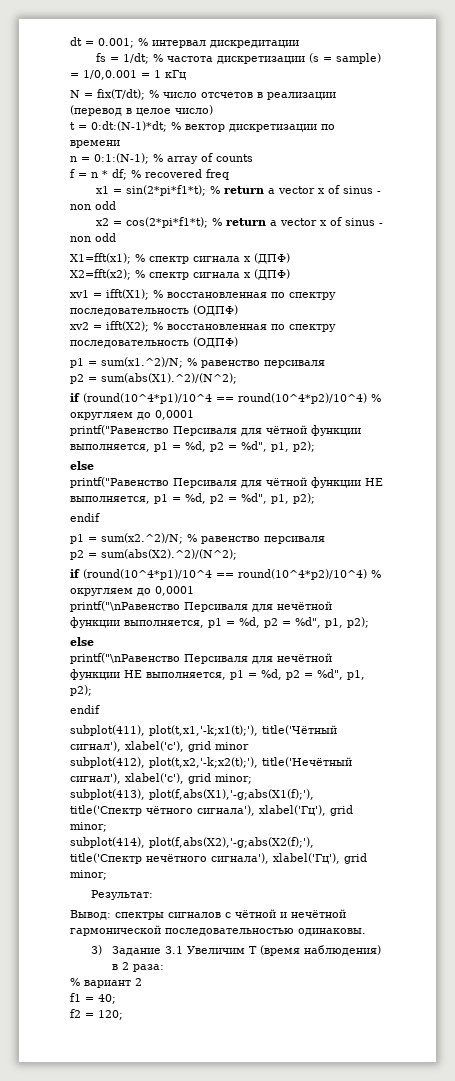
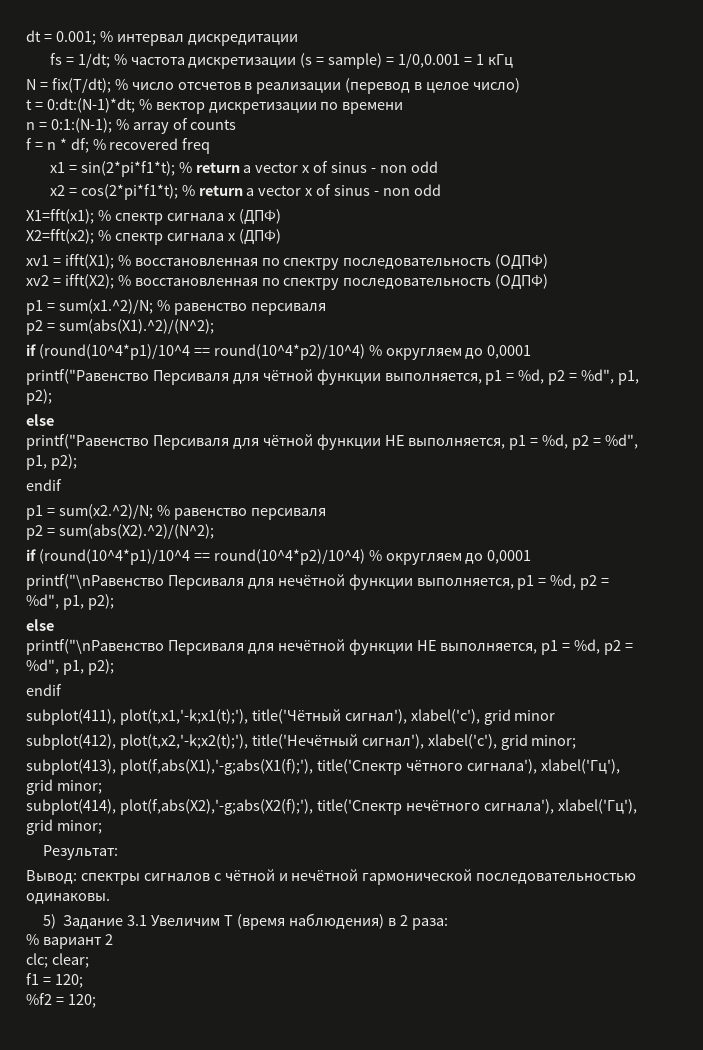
- 3) Задание 3.1 Увеличим Т (время наблюдения) в 2 раза:
+ 5) Задание 3.1 Увеличим Т (время наблюдения) в 2 раза:
+ clc; clear;
- f1 = 40;
- f2 = 120;
+ f1 = 120;
+ %f2 = 120;

